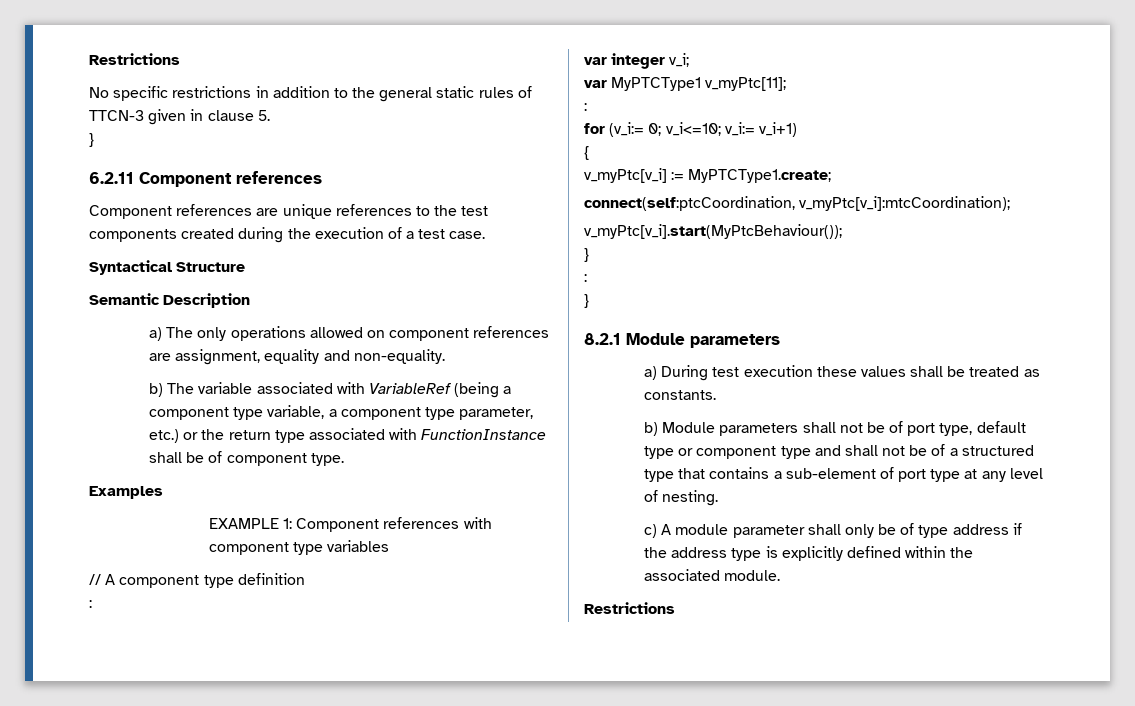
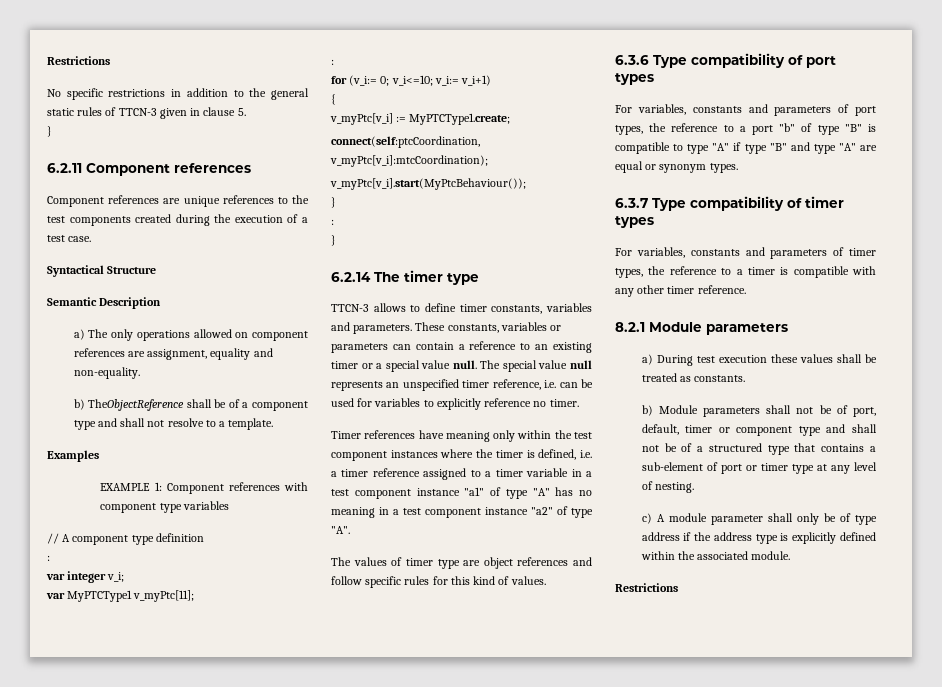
- b) The variable associated with VariableRef (being a component type variable, a component type parameter, etc.) or the return type associated with FunctionInstance shall be of component type.
+ b) TheObjectReference shall be of a component type and shall not resolve to a template.
+ 6.2.14 The timer type
+ TTCN-3 allows to define timer constants, variables and parameters. These constants, variables or parameters can contain a reference to an existing timer or a special value null. The special value null represents an unspecified timer reference, i.e. can be used for variables to explicitly reference no timer.
+ Timer references have meaning only within the test component instances where the timer is defined, i.e. a timer reference assigned to a timer variable in a test component instance "a1" of type "A" has no meaning in a test component instance "a2" of type "A".
+ The values of timer type are object references and follow specific rules for this kind of values.
+ 6.3.6 Type compatibility of port types
+ For variables, constants and parameters of port types, the reference to a port "b" of type "B" is compatible to type "A" if type "B" and type "A" are equal or synonym types.
+ 6.3.7 Type compatibility of timer types
+ For variables, constants and parameters of timer types, the reference to a timer is compatible with any other timer reference.
- b) Module parameters shall not be of port type, default type or component type and shall not be of a structured type that contains a sub-element of port type at any level of nesting.
+ b) Module parameters shall not be of port, default, timer or component type and shall not be of a structured type that contains a sub-element of port or timer type at any level of nesting.

